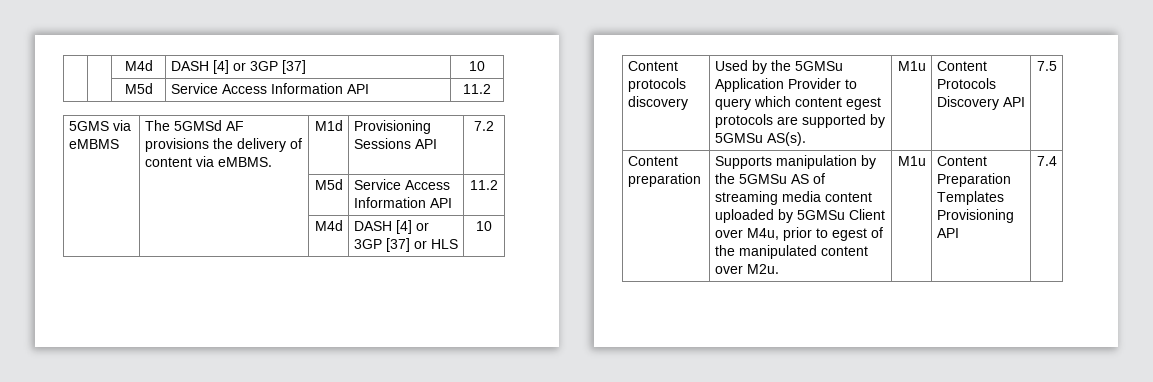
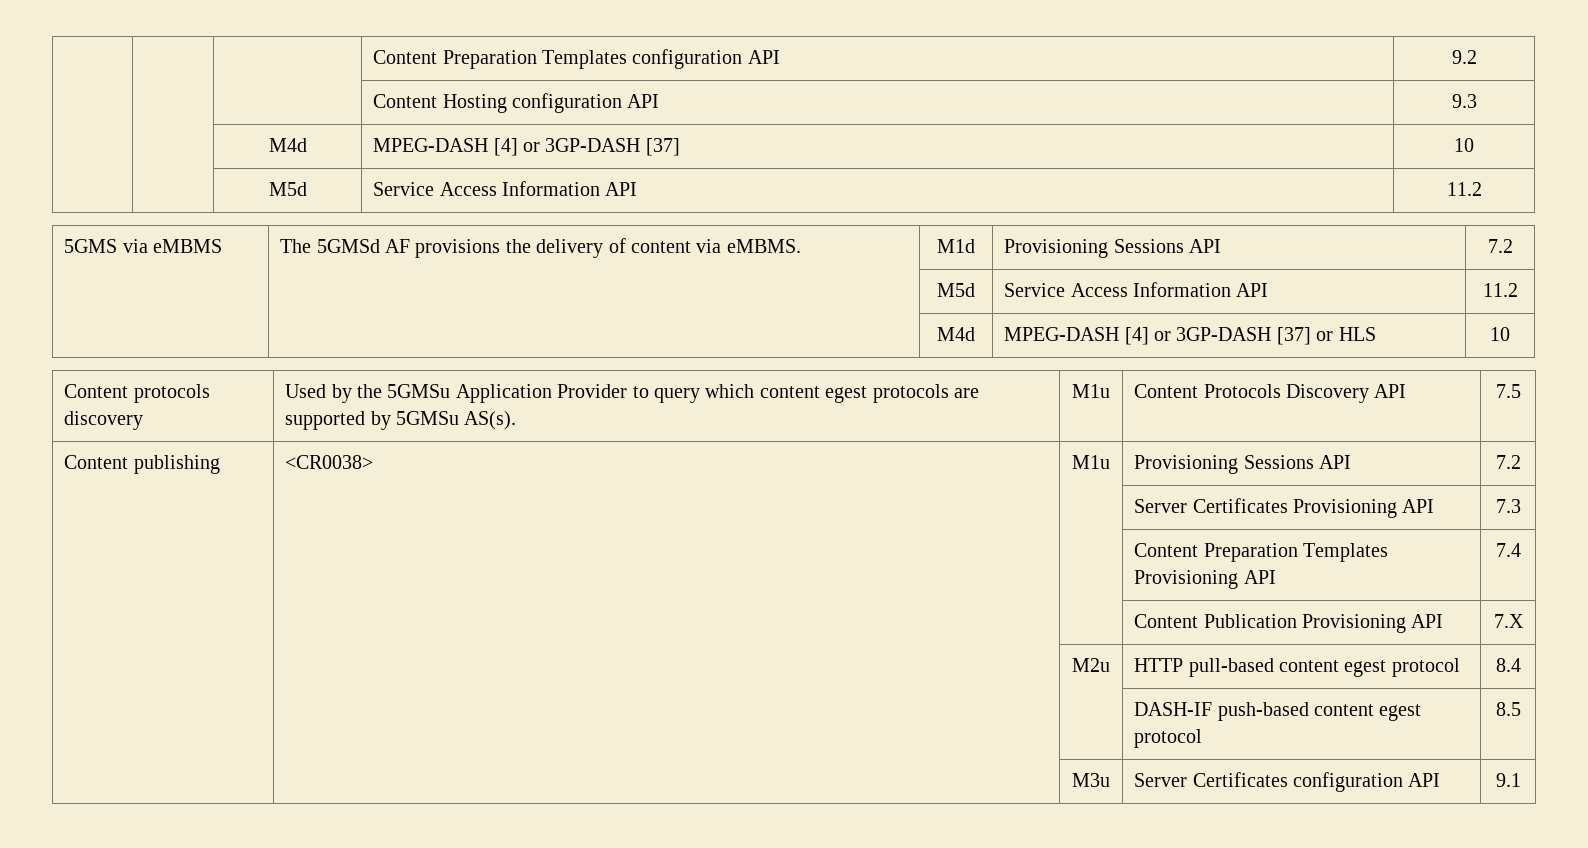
- | | M4d | DASH [4] or 3GP [37] | 10
+ | | | Content Preparation Templates configuration API | 9.2
+ | | | Content Hosting configuration API | 9.3
+ | | M4d | MPEG-DASH [4] or 3GP-DASH [37] | 10
- | | M4d | DASH [4] or 3GP [37] or HLS | 10
+ | | M4d | MPEG-DASH [4] or 3GP-DASH [37] or HLS | 10
- Content preparation | Supports manipulation by the 5GMSu AS of streaming media content uploaded by 5GMSu Client over M4u, prior to egest of the manipulated content over M2u. | M1u | Content Preparation Templates Provisioning API | 7.4
+ Content publishing | <CR0038> | M1u | Provisioning Sessions API | 7.2
+ | | | Server Certificates Provisioning API | 7.3
+ | | | Content Preparation Templates Provisioning API | 7.4
+ | | | Content Publication Provisioning API | 7.X
+ | | M2u | HTTP pull-based content egest protocol | 8.4
+ | | | DASH-IF push-based content egest protocol | 8.5
+ | | M3u | Server Certificates configuration API | 9.1

